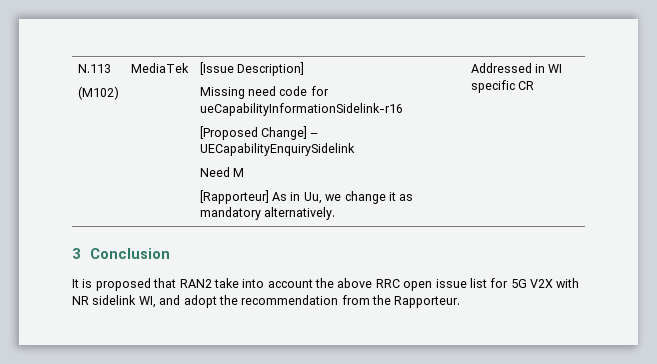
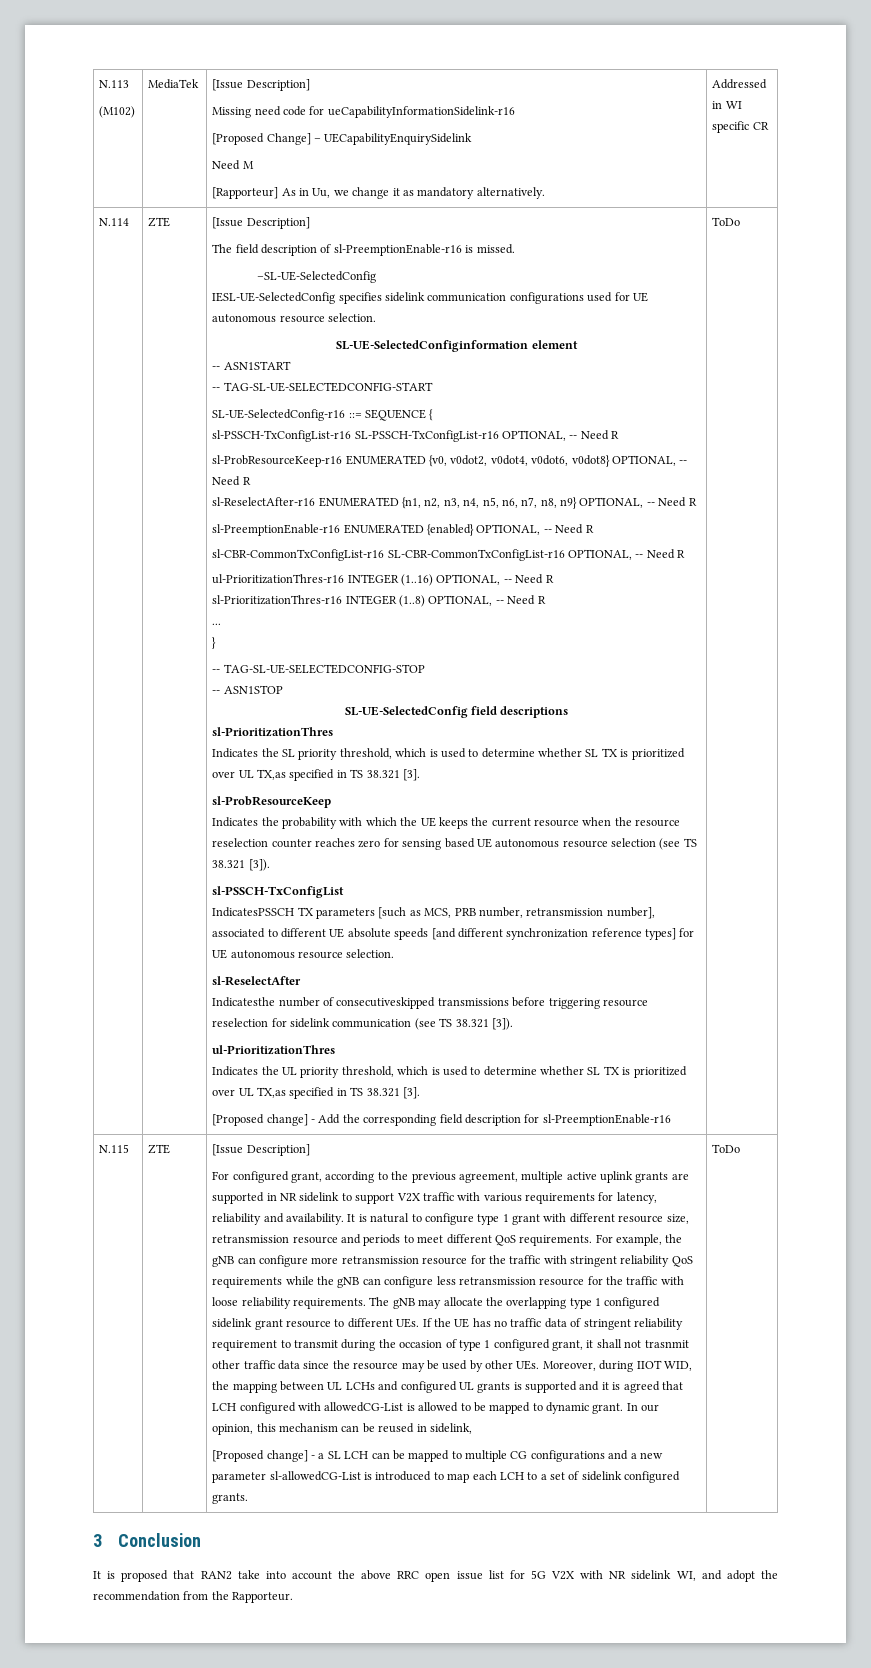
+ N.114 | ZTE | [Issue Description]
+ The field description of sl-PreemptionEnable-r16 is missed.
+ –SL-UE-SelectedConfig
+ IESL-UE-SelectedConfig specifies sidelink communication configurations used for UE autonomous resource selection.
+ SL-UE-SelectedConfiginformation element
+ -- ASN1START
+ -- TAG-SL-UE-SELECTEDCONFIG-START
+ SL-UE-SelectedConfig-r16 ::= SEQUENCE {
+ sl-PSSCH-TxConfigList-r16 SL-PSSCH-TxConfigList-r16 OPTIONAL, -- Need R
+ sl-ProbResourceKeep-r16 ENUMERATED {v0, v0dot2, v0dot4, v0dot6, v0dot8} OPTIONAL, -- Need R
+ sl-ReselectAfter-r16 ENUMERATED {n1, n2, n3, n4, n5, n6, n7, n8, n9} OPTIONAL, -- Need R
+ sl-PreemptionEnable-r16 ENUMERATED {enabled} OPTIONAL, -- Need R
+ sl-CBR-CommonTxConfigList-r16 SL-CBR-CommonTxConfigList-r16 OPTIONAL, -- Need R
+ ul-PrioritizationThres-r16 INTEGER (1..16) OPTIONAL, -- Need R
+ sl-PrioritizationThres-r16 INTEGER (1..8) OPTIONAL, -- Need R
+ ...
+ }
+ -- TAG-SL-UE-SELECTEDCONFIG-STOP
+ -- ASN1STOP
+ SL-UE-SelectedConfig field descriptions
+ sl-PrioritizationThres
+ Indicates the SL priority threshold, which is used to determine whether SL TX is prioritized over UL TX,as specified in TS 38.321 [3].
+ sl-ProbResourceKeep
+ Indicates the probability with which the UE keeps the current resource when the resource reselection counter reaches zero for sensing based UE autonomous resource selection (see TS 38.321 [3]).
+ sl-PSSCH-TxConfigList
+ IndicatesPSSCH TX parameters [such as MCS, PRB number, retransmission number], associated to different UE absolute speeds [and different synchronization reference types] for UE autonomous resource selection.
+ sl-ReselectAfter
+ Indicatesthe number of consecutiveskipped transmissions before triggering resource reselection for sidelink communication (see TS 38.321 [3]).
+ ul-PrioritizationThres
+ Indicates the UL priority threshold, which is used to determine whether SL TX is prioritized over UL TX,as specified in TS 38.321 [3].
+ [Proposed change] - Add the corresponding field description for sl-PreemptionEnable-r16 | ToDo
+ N.115 | ZTE | [Issue Description]
+ For configured grant, according to the previous agreement, multiple active uplink grants are supported in NR sidelink to support V2X traffic with various requirements for latency, reliability and availability. It is natural to configure type 1 grant with different resource size, retransmission resource and periods to meet different QoS requirements. For example, the gNB can configure more retransmission resource for the traffic with stringent reliability QoS requirements while the gNB can configure less retransmission resource for the traffic with loose reliability requirements. The gNB may allocate the overlapping type 1 configured sidelink grant resource to different UEs. If the UE has no traffic data of stringent reliability requirement to transmit during the occasion of type 1 configured grant, it shall not trasnmit other traffic data since the resource may be used by other UEs. Moreover, during IIOT WID, the mapping between UL LCHs and configured UL grants is supported and it is agreed that LCH configured with allowedCG-List is allowed to be mapped to dynamic grant. In our opinion, this mechanism can be reused in sidelink,
+ [Proposed change] - a SL LCH can be mapped to multiple CG configurations and a new parameter sl-allowedCG-List is introduced to map each LCH to a set of sidelink configured grants. | ToDo

